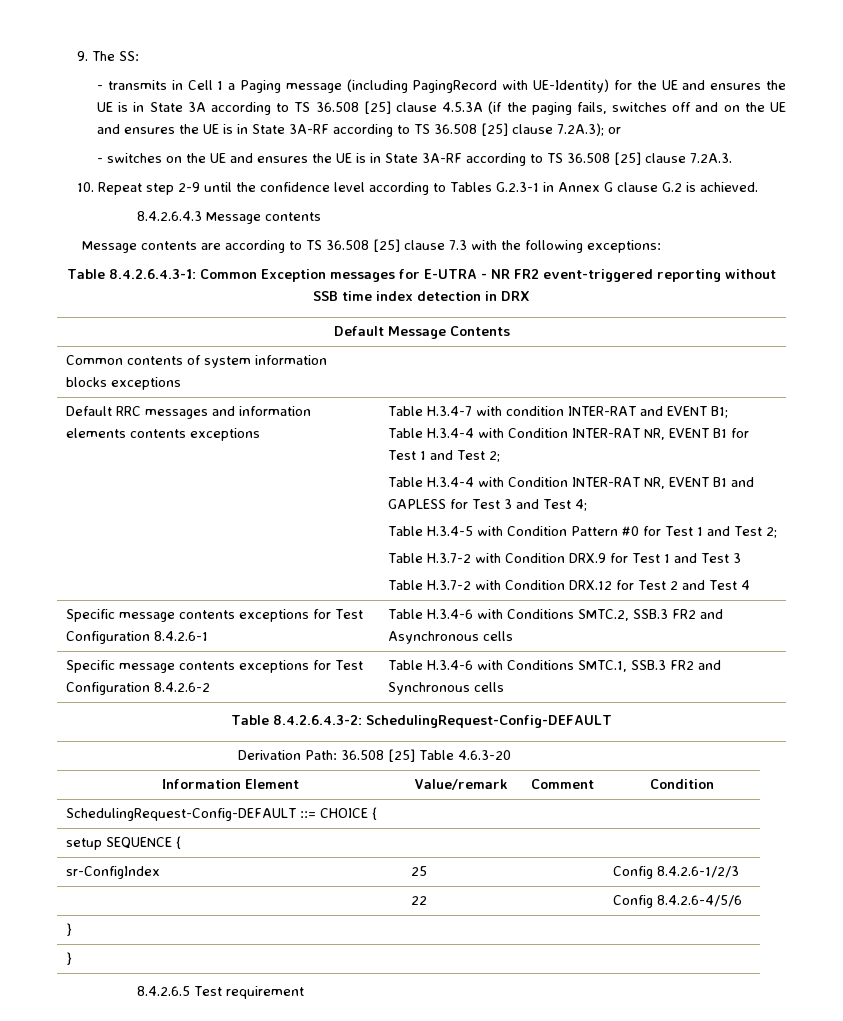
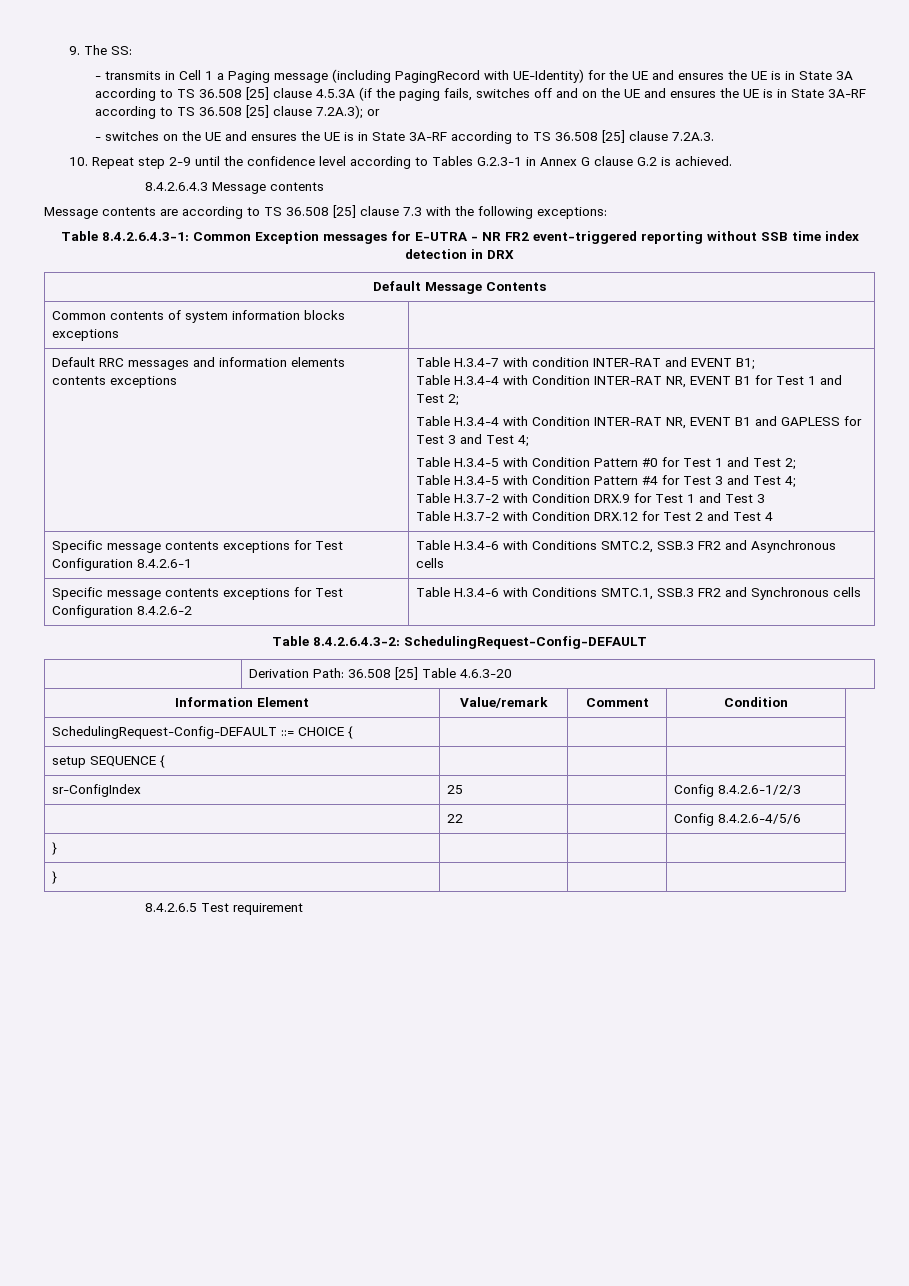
+ Table H.3.4-5 with Condition Pattern #4 for Test 3 and Test 4;

